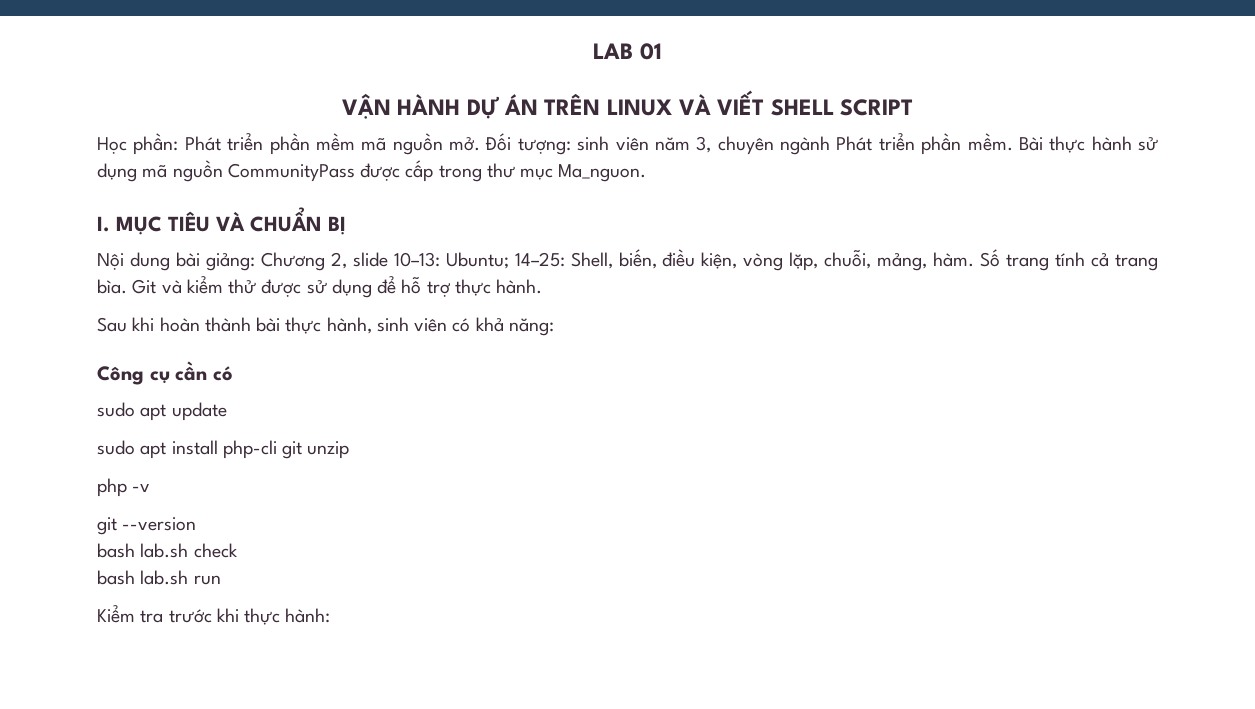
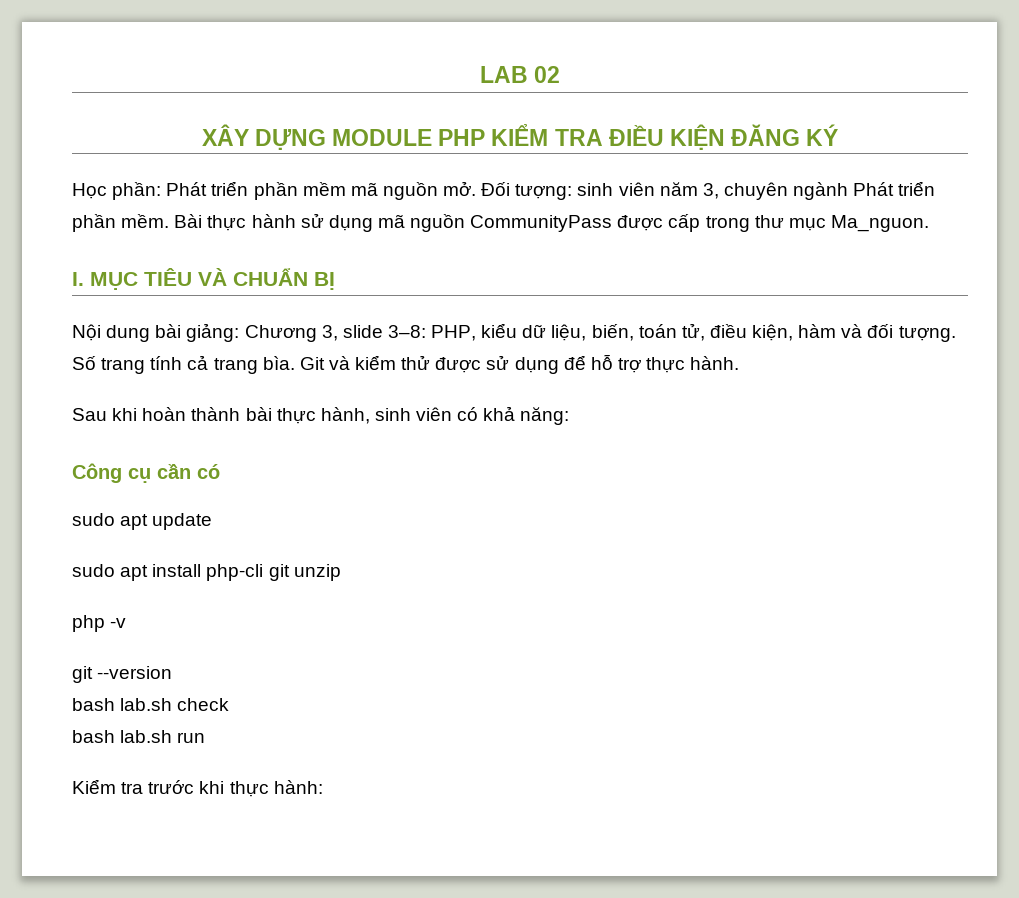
- LAB 01
- VẬN HÀNH DỰ ÁN TRÊN LINUX VÀ VIẾT SHELL SCRIPT
+ LAB 02
+ XÂY DỰNG MODULE PHP KIỂM TRA ĐIỀU KIỆN ĐĂNG KÝ
- Nội dung bài giảng: Chương 2, slide 10–13: Ubuntu; 14–25: Shell, biến, điều kiện, vòng lặp, chuỗi, mảng, hàm.
+ Nội dung bài giảng: Chương 3, slide 3–8: PHP, kiểu dữ liệu, biến, toán tử, điều kiện, hàm và đối tượng.

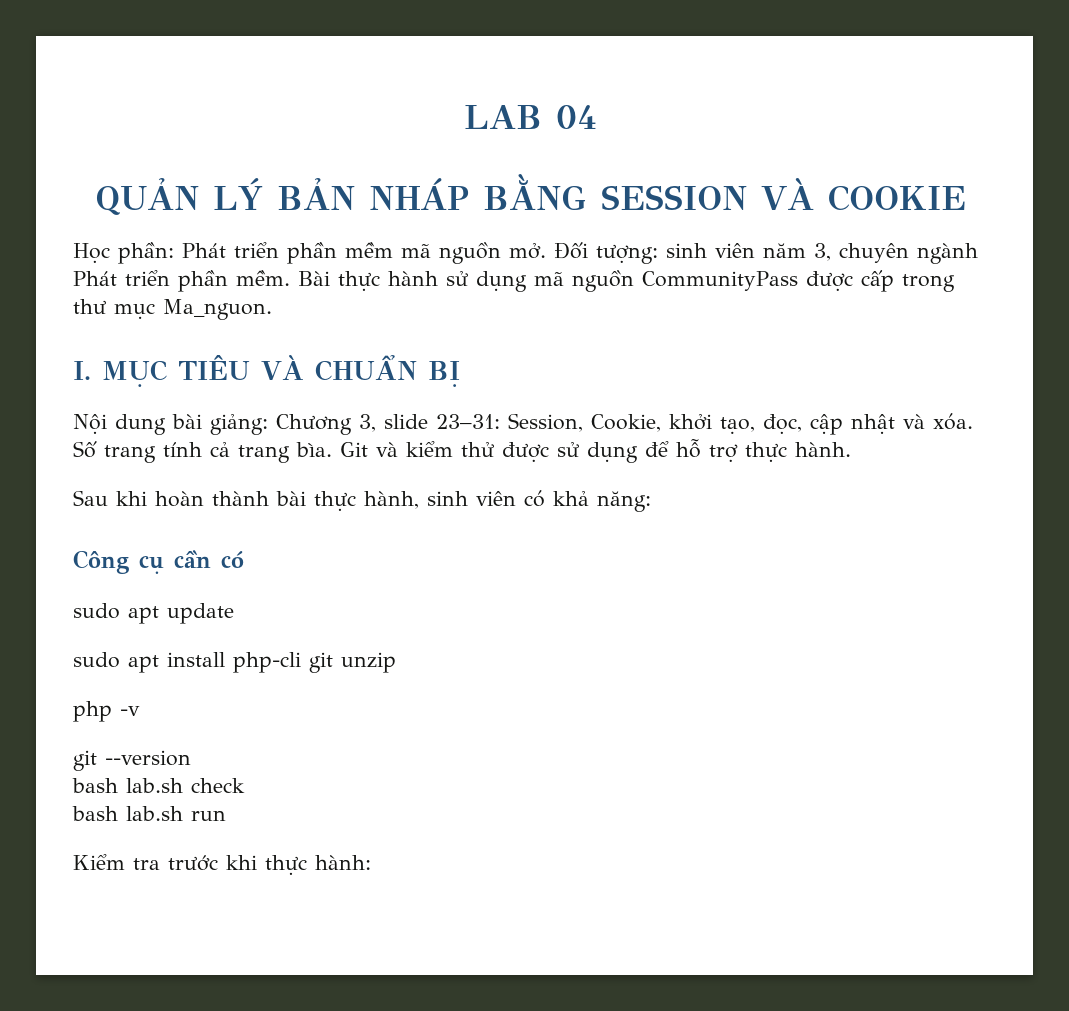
- LAB 02
- XÂY DỰNG MODULE PHP KIỂM TRA ĐIỀU KIỆN ĐĂNG KÝ
+ LAB 04
+ QUẢN LÝ BẢN NHÁP BẰNG SESSION VÀ COOKIE
- Nội dung bài giảng: Chương 3, slide 3–8: PHP, kiểu dữ liệu, biến, toán tử, điều kiện, hàm và đối tượng.
+ Nội dung bài giảng: Chương 3, slide 23–31: Session, Cookie, khởi tạo, đọc, cập nhật và xóa.

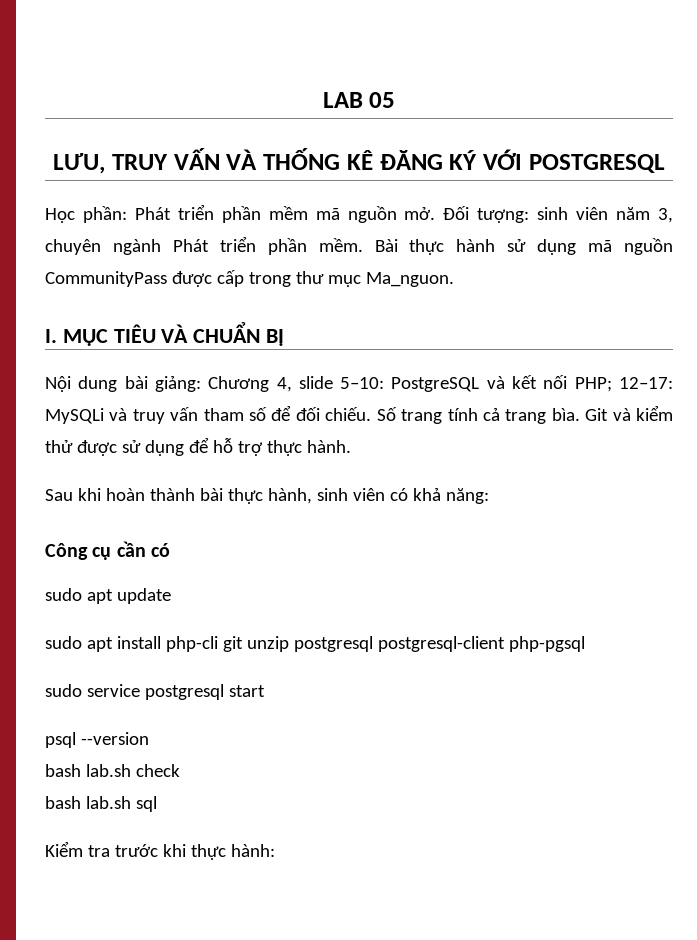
- LAB 04
- QUẢN LÝ BẢN NHÁP BẰNG SESSION VÀ COOKIE
+ LAB 05
+ LƯU, TRUY VẤN VÀ THỐNG KÊ ĐĂNG KÝ VỚI POSTGRESQL
- Nội dung bài giảng: Chương 3, slide 23–31: Session, Cookie, khởi tạo, đọc, cập nhật và xóa.
+ Nội dung bài giảng: Chương 4, slide 5–10: PostgreSQL và kết nối PHP; 12–17: MySQLi và truy vấn tham số để đối chiếu.
- sudo apt install php-cli git unzip
- php -v
- git --version
+ sudo apt install php-cli git unzip postgresql postgresql-client php-pgsql
+ sudo service postgresql start
+ psql --version
- bash lab.sh run
+ bash lab.sh sql

